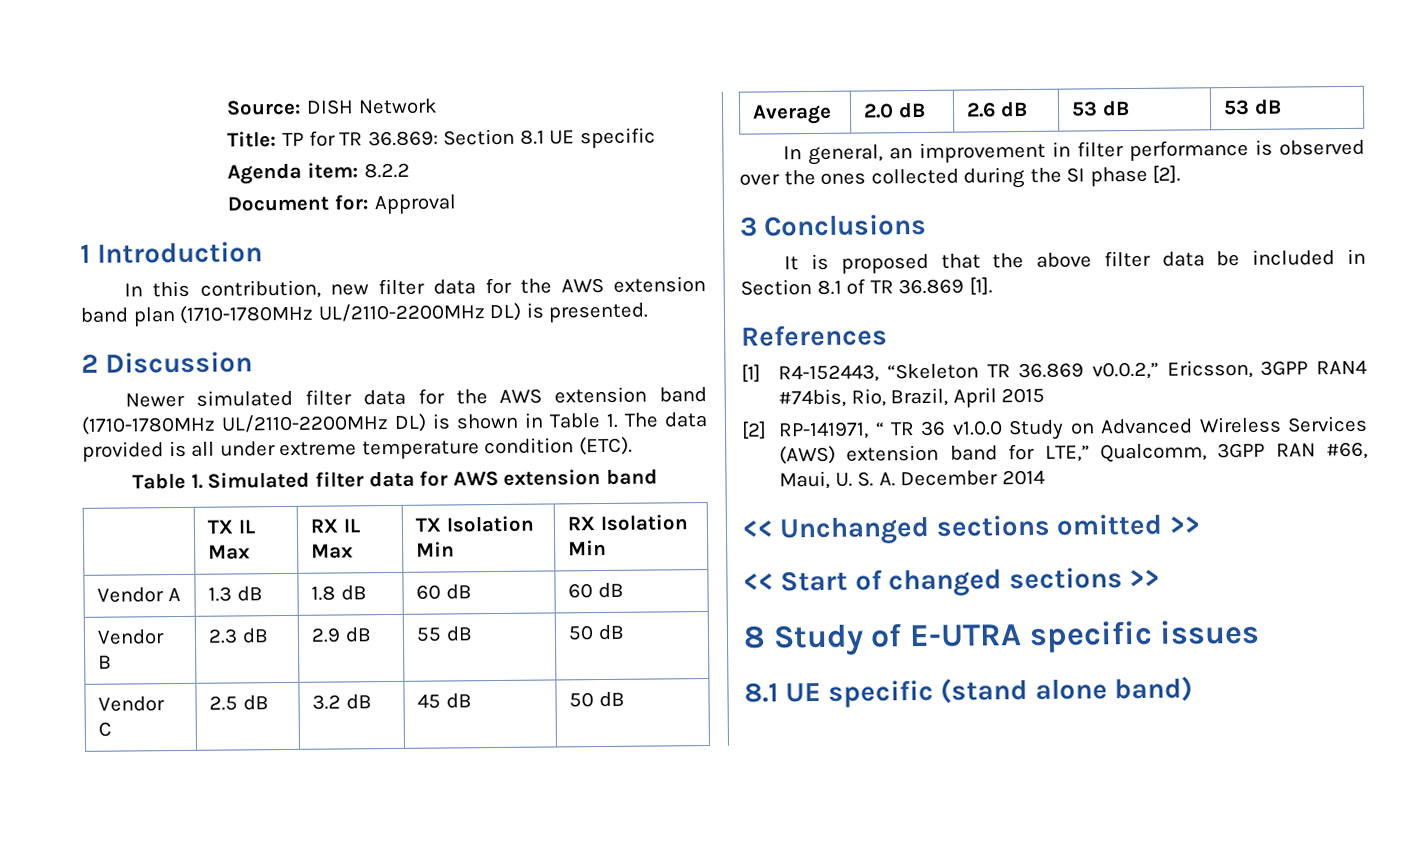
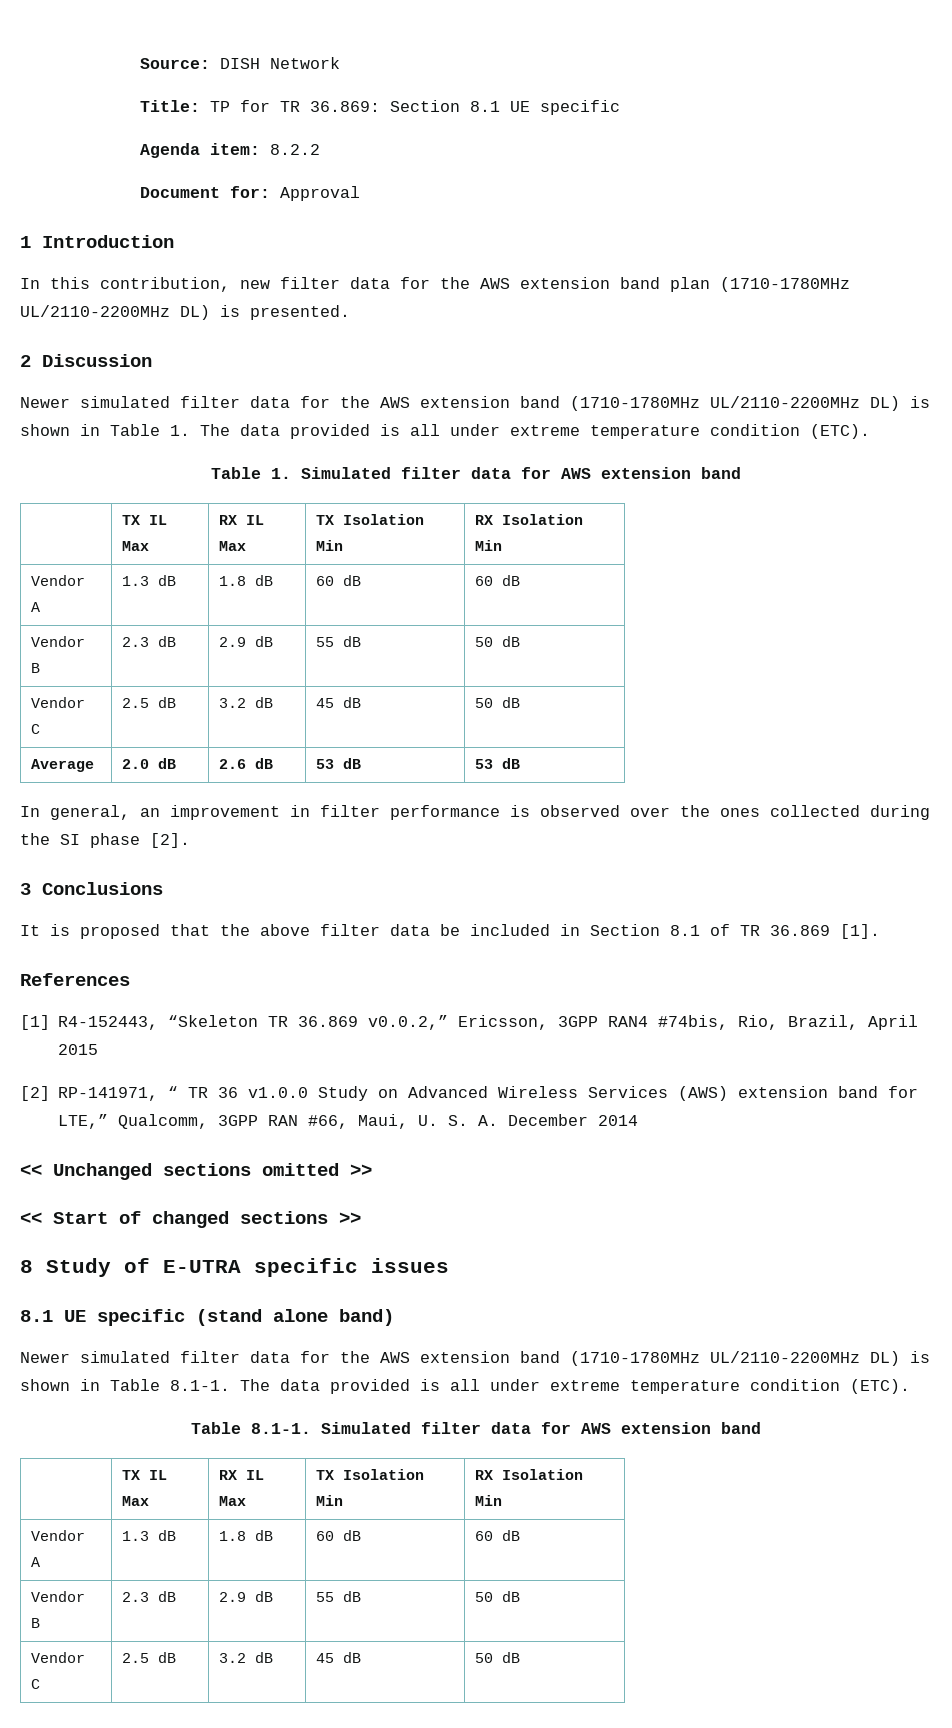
+ Newer simulated filter data for the AWS extension band (1710-1780MHz UL/2110-2200MHz DL) is shown in Table 8.1-1. The data provided is all under extreme temperature condition (ETC).
+ Table 8.1-1. Simulated filter data for AWS extension band
+ | TX IL Max | RX IL Max | TX Isolation Min | RX Isolation Min
+ Vendor A | 1.3 dB | 1.8 dB | 60 dB | 60 dB
+ Vendor B | 2.3 dB | 2.9 dB | 55 dB | 50 dB
+ Vendor C | 2.5 dB | 3.2 dB | 45 dB | 50 dB

